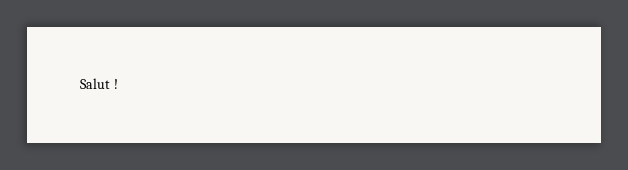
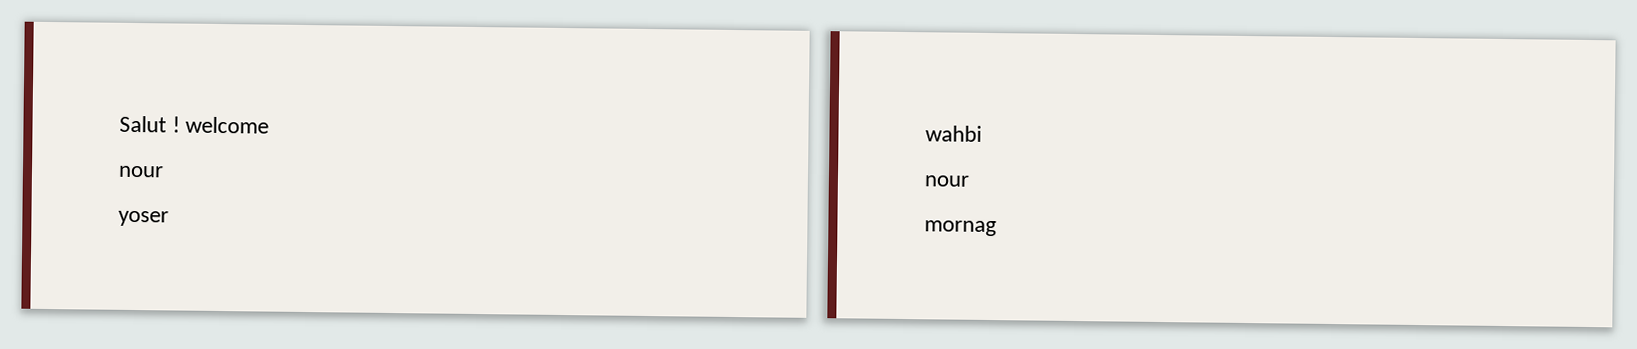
- Salut !
+ Salut ! welcome
+ nour
+ yoser
+ wahbi
+ nour
+ mornag

